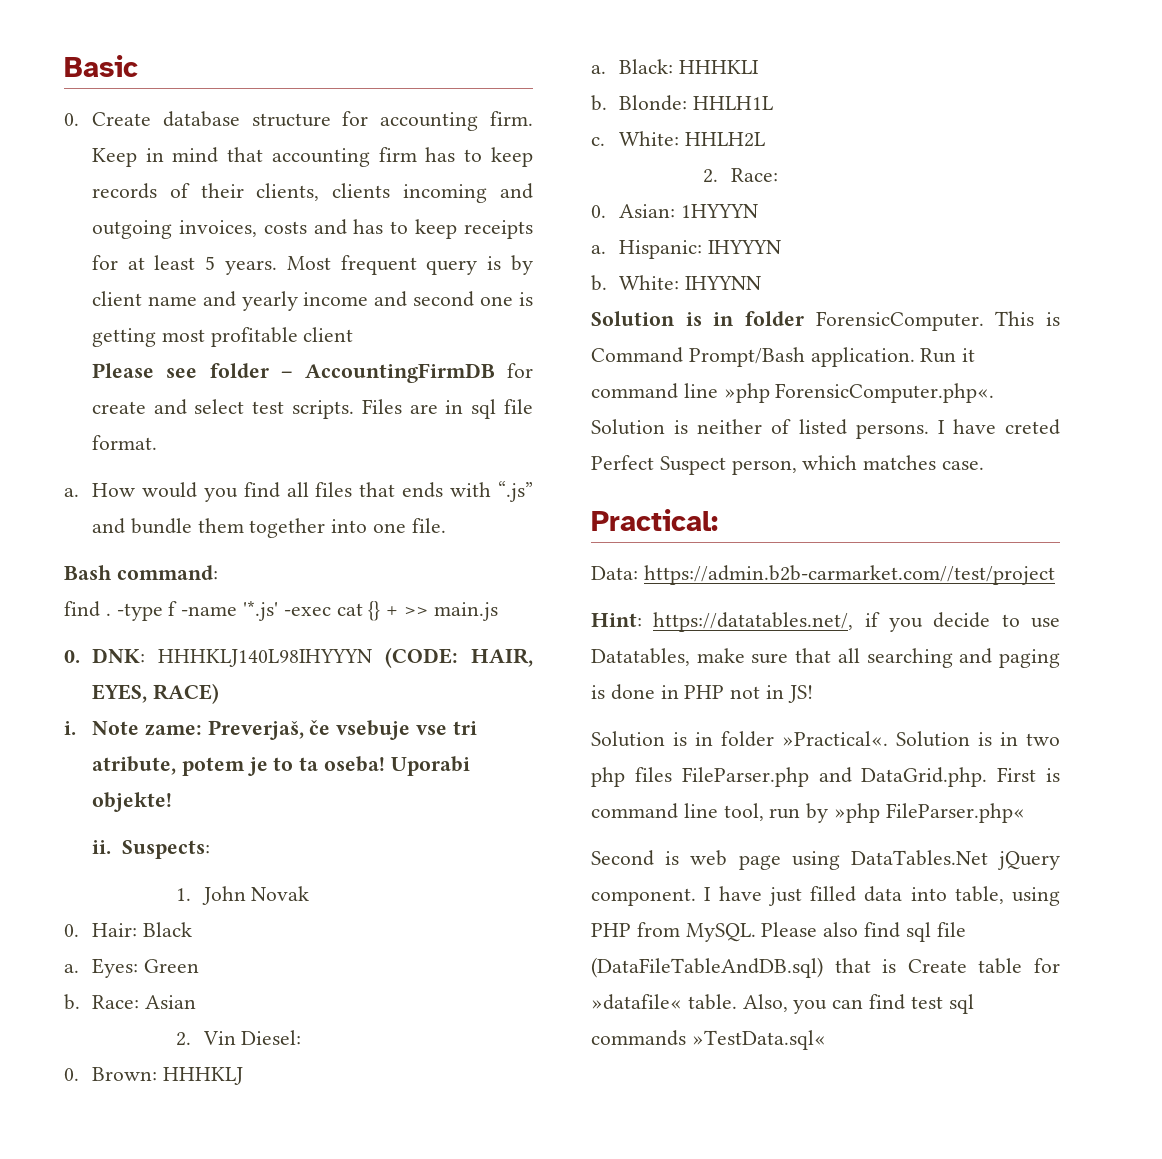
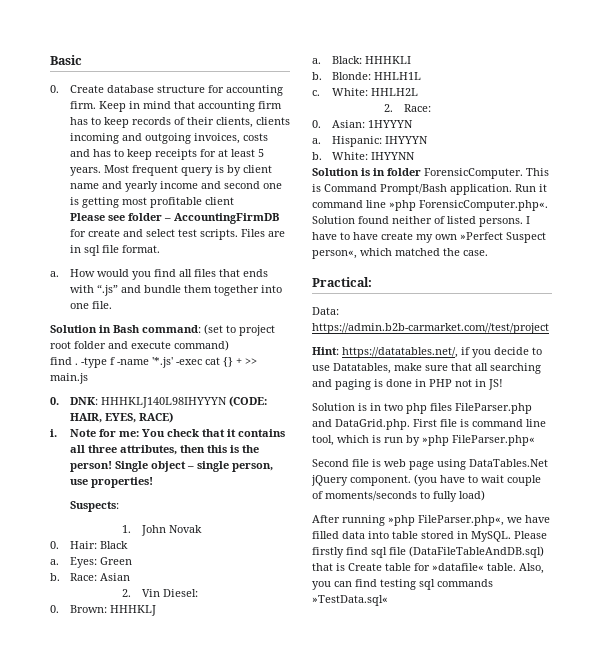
- Bash command:
+ Solution in Bash command: (set to project root folder and execute command)
- Note zame: Preverjaš, če vsebuje vse tri atribute, potem je to ta oseba! Uporabi objekte!
- ii. Suspects:
+ Note for me: You check that it contains all three attributes, then this is the person! Single object – single person, use properties!
+ Suspects:
- Run it command line »php ForensicComputer.php«. Solution is neither of listed persons.
+ Run it command line »php ForensicComputer.php«. Solution found neither of listed persons.
- I have creted Perfect Suspect person, which matches case.
+ I have to have create my own »Perfect Suspect person«, which matched the case.
- Solution is in folder »Practical«. Solution is in two php files FileParser.php and DataGrid.php. First is command line tool, run by »php FileParser.php«
+ Solution is in two php files FileParser.php and DataGrid.php. First file is command line tool, which is run by »php FileParser.php«
- Second is web page using DataTables.Net jQuery component.
+ Second file is web page using DataTables.Net jQuery component.
- I have just filled data into table, using PHP from MySQL.
+ (you have to wait couple of moments/seconds to fully load)
+ After running »php FileParser.php«, we have filled data into table stored in MySQL.
- Please also find sql file (DataFileTableAndDB.sql) that is Create table for »datafile« table.
+ Please firstly find sql file (DataFileTableAndDB.sql) that is Create table for »datafile« table.
- Also, you can find test sql commands »TestData.sql«
+ Also, you can find testing sql commands »TestData.sql«

